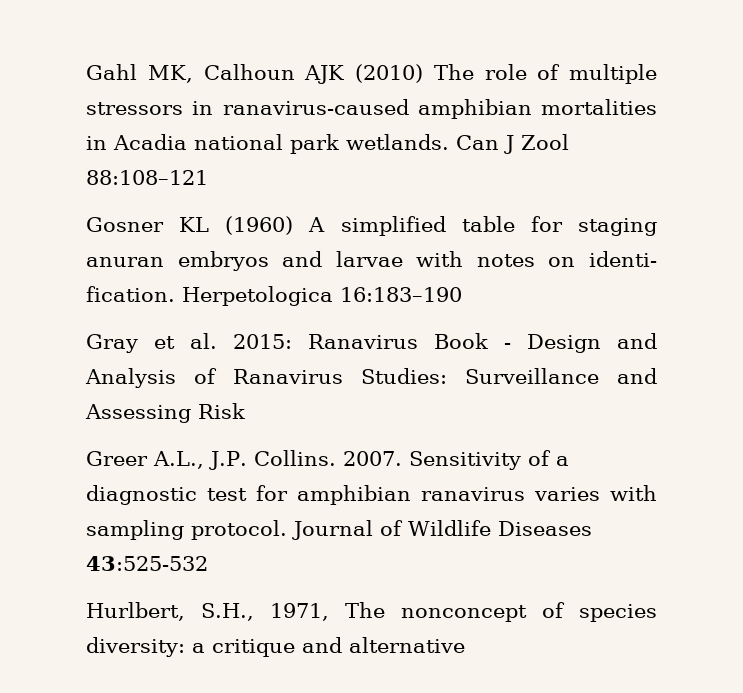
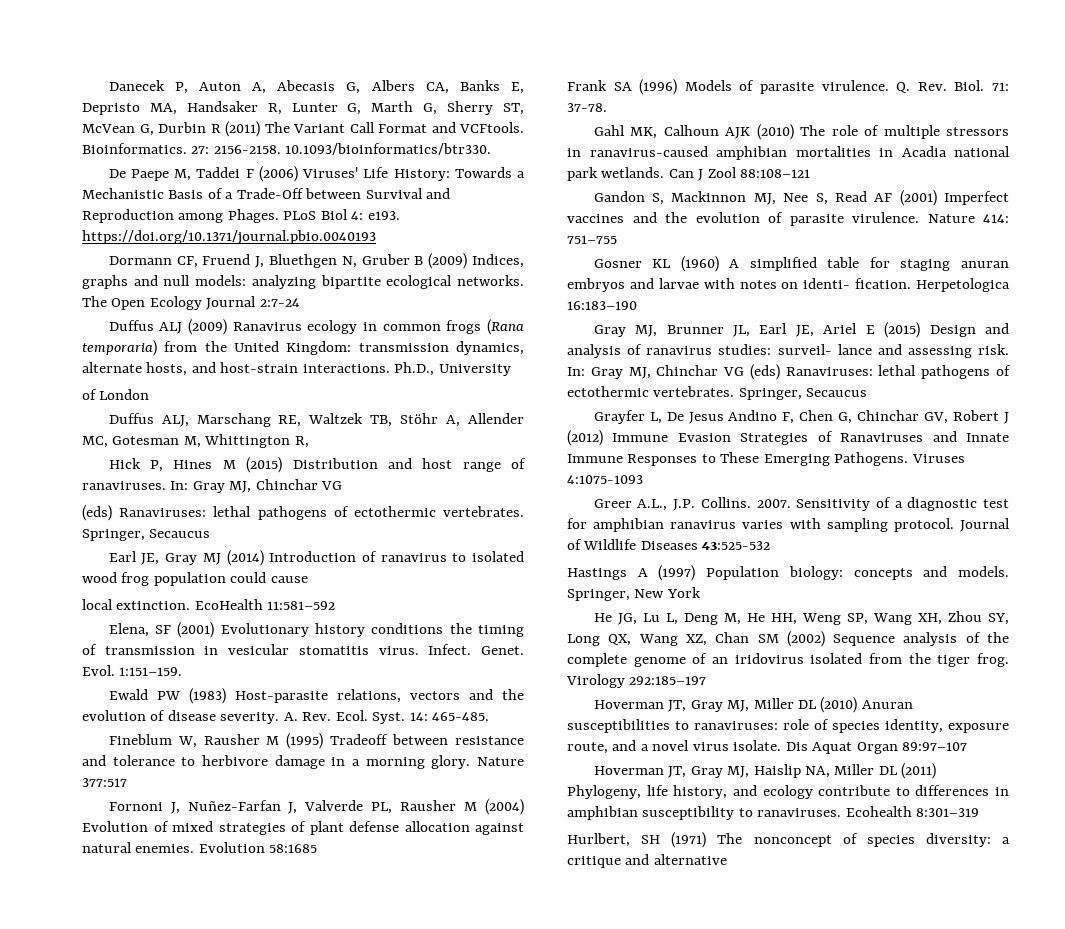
+ Danecek P, Auton A, Abecasis G, Albers CA, Banks E, Depristo MA, Handsaker R, Lunter G, Marth G, Sherry ST, McVean G, Durbin R (2011) The Variant Call Format and VCFtools. Bioinformatics. 27: 2156-2158. 10.1093/bioinformatics/btr330.
+ De Paepe M, Taddei F (2006) Viruses' Life History: Towards a Mechanistic Basis of a Trade-Off between Survival and Reproduction among Phages. PLoS Biol 4: e193. https://doi.org/10.1371/journal.pbio.0040193
+ Dormann CF, Fruend J, Bluethgen N, Gruber B (2009) Indices, graphs and null models: analyzing bipartite ecological networks. The Open Ecology Journal 2:7-24
+ Duffus ALJ (2009) Ranavirus ecology in common frogs (Rana temporaria) from the United Kingdom: transmission dynamics, alternate hosts, and host-strain interactions. Ph.D., University
+ of London
+ Duffus ALJ, Marschang RE, Waltzek TB, Stöhr A, Allender MC, Gotesman M, Whittington R,
+ Hick P, Hines M (2015) Distribution and host range of ranaviruses. In: Gray MJ, Chinchar VG
+ (eds) Ranaviruses: lethal pathogens of ectothermic vertebrates. Springer, Secaucus
+ Earl JE, Gray MJ (2014) Introduction of ranavirus to isolated wood frog population could cause
+ local extinction. EcoHealth 11:581–592
+ Elena, SF (2001) Evolutionary history conditions the timing of transmission in vesicular stomatitis virus. Infect. Genet. Evol. 1:151–159.
+ Ewald PW (1983) Host-parasite relations, vectors and the evolution of disease severity. A. Rev. Ecol. Syst. 14: 465-485.
+ Fineblum W, Rausher M (1995) Tradeoff between resistance and tolerance to herbivore damage in a morning glory. Nature 377:517
+ Fornoni J, Nuñez-Farfan J, Valverde PL, Rausher M (2004) Evolution of mixed strategies of plant defense allocation against natural enemies. Evolution 58:1685
+ Frank SA (1996) Models of parasite virulence. Q. Rev. Biol. 71: 37-78.
+ Gandon S, Mackinnon MJ, Nee S, Read AF (2001) Imperfect vaccines and the evolution of parasite virulence. Nature 414: 751–755
- Gray et al. 2015: Ranavirus Book - Design and Analysis of Ranavirus Studies: Surveillance and Assessing Risk
+ Gray MJ, Brunner JL, Earl JE, Ariel E (2015) Design and analysis of ranavirus studies: surveil- lance and assessing risk. In: Gray MJ, Chinchar VG (eds) Ranaviruses: lethal pathogens of ectothermic vertebrates. Springer, Secaucus
+ Grayfer L, De Jesus Andino F, Chen G, Chinchar GV, Robert J (2012) Immune Evasion Strategies of Ranaviruses and Innate Immune Responses to These Emerging Pathogens. Viruses 4:1075-1093
+ Hastings A (1997) Population biology: concepts and models. Springer, New York
+ He JG, Lu L, Deng M, He HH, Weng SP, Wang XH, Zhou SY, Long QX, Wang XZ, Chan SM (2002) Sequence analysis of the complete genome of an iridovirus isolated from the tiger frog. Virology 292:185–197
+ Hoverman JT, Gray MJ, Miller DL (2010) Anuran susceptibilities to ranaviruses: role of species identity, exposure route, and a novel virus isolate. Dis Aquat Organ 89:97–107
+ Hoverman JT, Gray MJ, Haislip NA, Miller DL (2011) Phylogeny, life history, and ecology contribute to differences in amphibian susceptibility to ranaviruses. Ecohealth 8:301–319
- Hurlbert, S.H., 1971, The nonconcept of species diversity: a critique and alternative
+ Hurlbert, SH (1971) The nonconcept of species diversity: a critique and alternative

